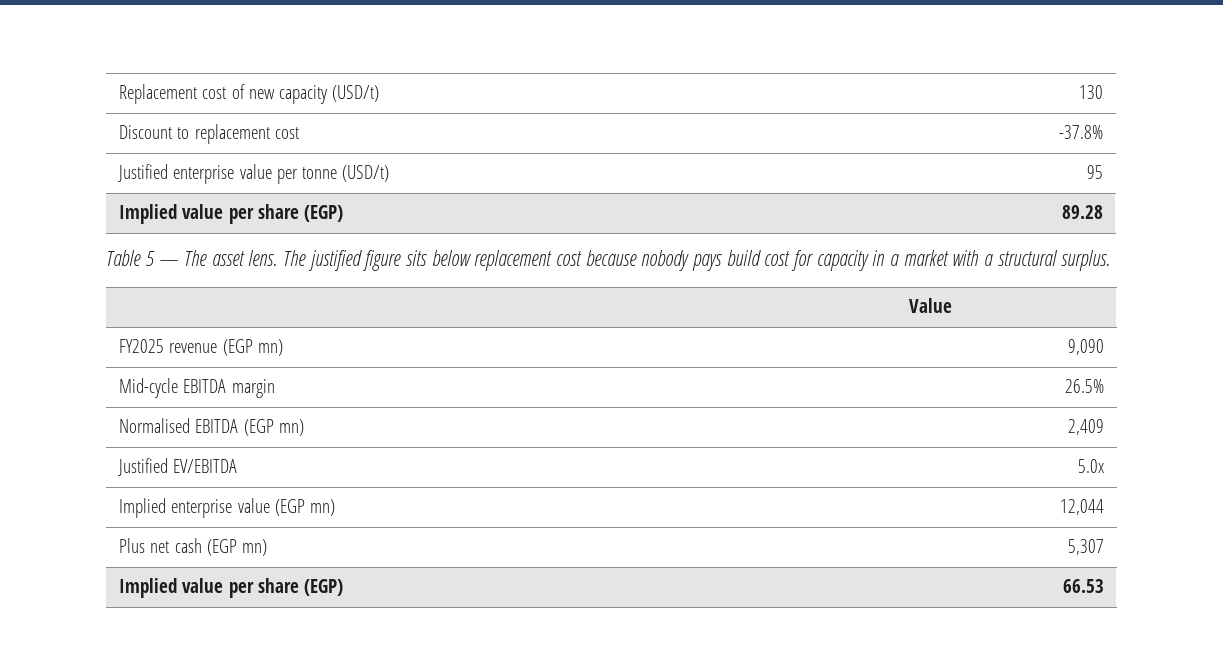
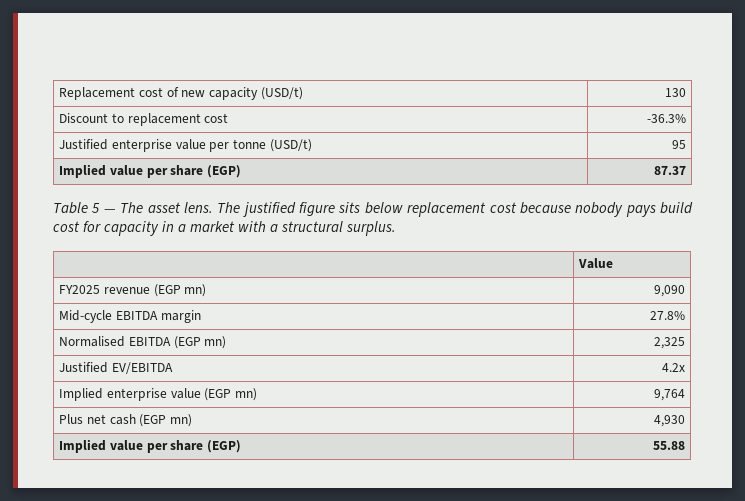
- Discount to replacement cost | -37.8%
+ Discount to replacement cost | -36.3%
- Implied value per share (EGP) | 89.28
+ Implied value per share (EGP) | 87.37
- Mid-cycle EBITDA margin | 26.5%
+ Mid-cycle EBITDA margin | 27.8%
- Normalised EBITDA (EGP mn) | 2,409
+ Normalised EBITDA (EGP mn) | 2,325
- Justified EV/EBITDA | 5.0x
+ Justified EV/EBITDA | 4.2x
- Implied enterprise value (EGP mn) | 12,044
+ Implied enterprise value (EGP mn) | 9,764
- Plus net cash (EGP mn) | 5,307
- Implied value per share (EGP) | 66.53
+ Plus net cash (EGP mn) | 4,930
+ Implied value per share (EGP) | 55.88

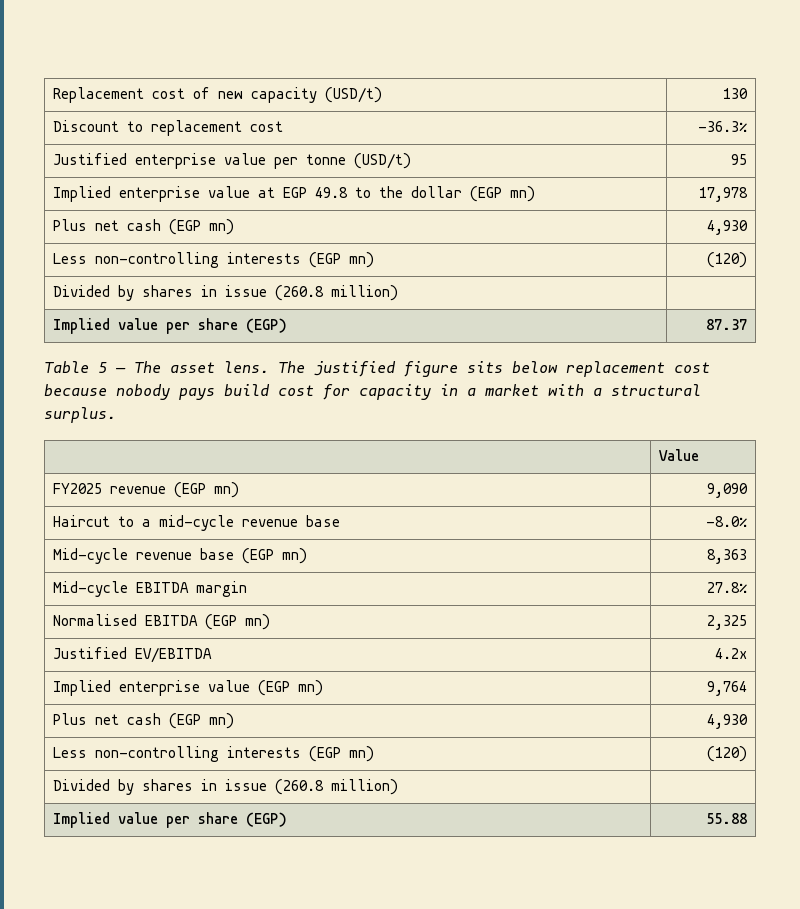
+ Implied enterprise value at EGP 49.8 to the dollar (EGP mn) | 17,978
+ Plus net cash (EGP mn) | 4,930
+ Less non-controlling interests (EGP mn) | (120)
+ Divided by shares in issue (260.8 million) |
+ Haircut to a mid-cycle revenue base | -8.0%
+ Mid-cycle revenue base (EGP mn) | 8,363
  Implied enterprise value (EGP mn) | 9,764
  Plus net cash (EGP mn) | 4,930
+ Less non-controlling interests (EGP mn) | (120)
+ Divided by shares in issue (260.8 million) |

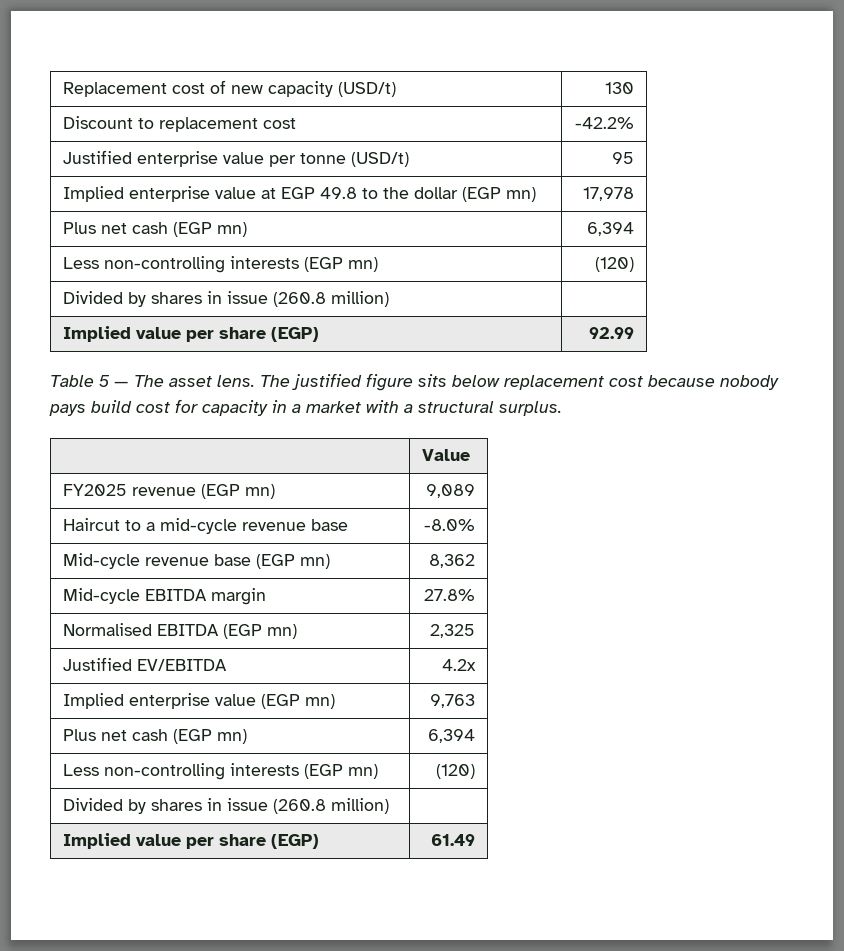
- Discount to replacement cost | -36.3%
+ Discount to replacement cost | -42.2%
  Implied enterprise value at EGP 49.8 to the dollar (EGP mn) | 17,978
- Plus net cash (EGP mn) | 4,930
+ Plus net cash (EGP mn) | 6,394
- Implied value per share (EGP) | 87.37
+ Implied value per share (EGP) | 92.99
- FY2025 revenue (EGP mn) | 9,090
+ FY2025 revenue (EGP mn) | 9,089
- Mid-cycle revenue base (EGP mn) | 8,363
+ Mid-cycle revenue base (EGP mn) | 8,362
- Implied enterprise value (EGP mn) | 9,764
- Plus net cash (EGP mn) | 4,930
+ Implied enterprise value (EGP mn) | 9,763
+ Plus net cash (EGP mn) | 6,394
- Implied value per share (EGP) | 55.88
+ Implied value per share (EGP) | 61.49

